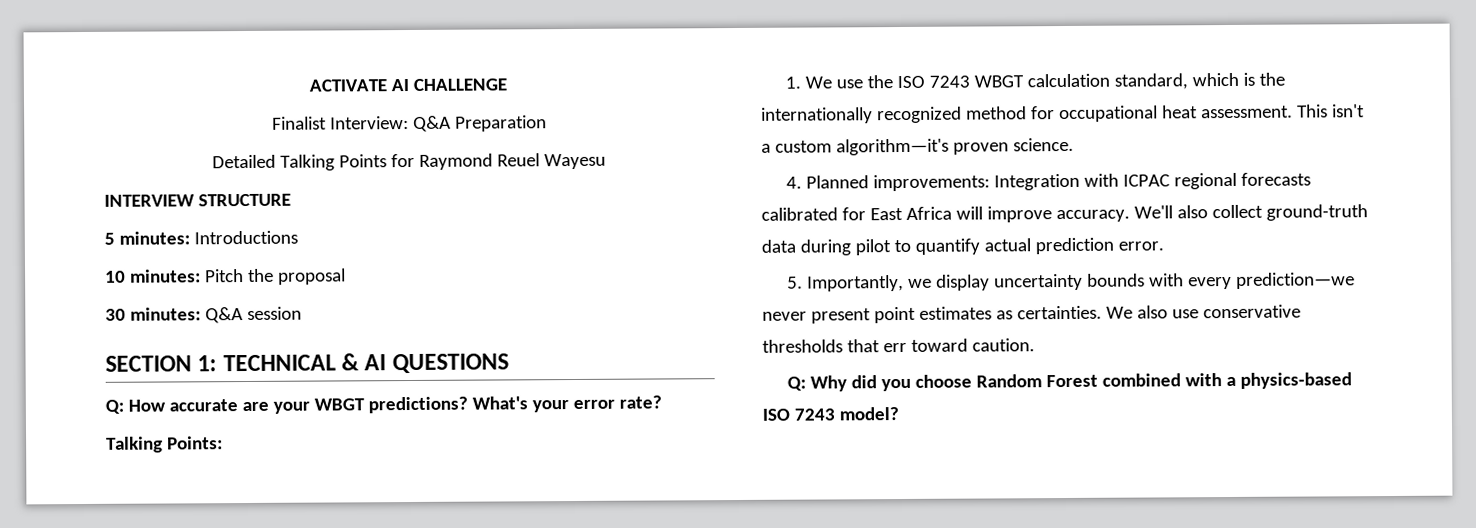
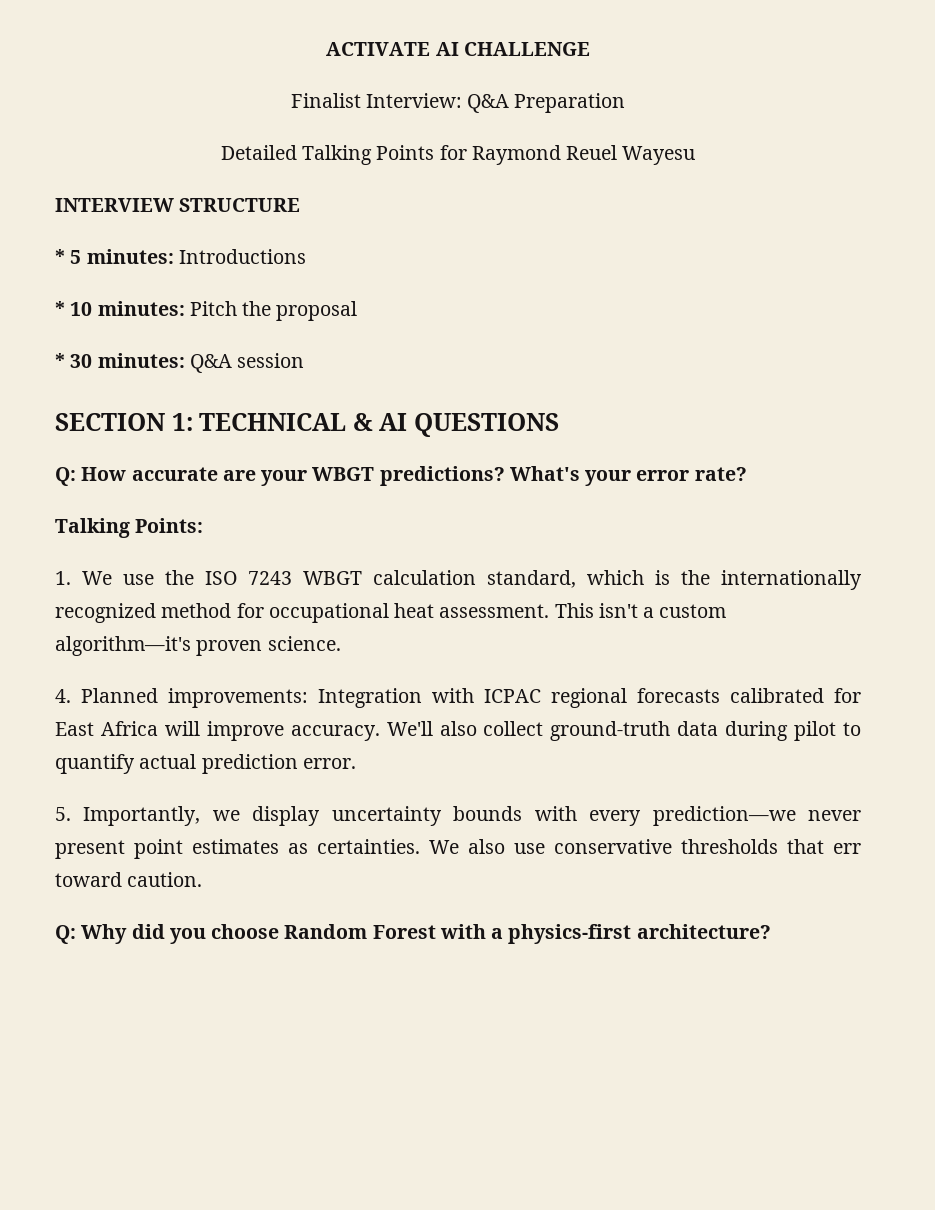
- 5 minutes: Introductions
+ * 5 minutes: Introductions
- 10 minutes: Pitch the proposal
+ * 10 minutes: Pitch the proposal
- 30 minutes: Q&A session
+ * 30 minutes: Q&A session
- Q: Why did you choose Random Forest combined with a physics-based ISO 7243 model?
+ Q: Why did you choose Random Forest with a physics-first architecture?

